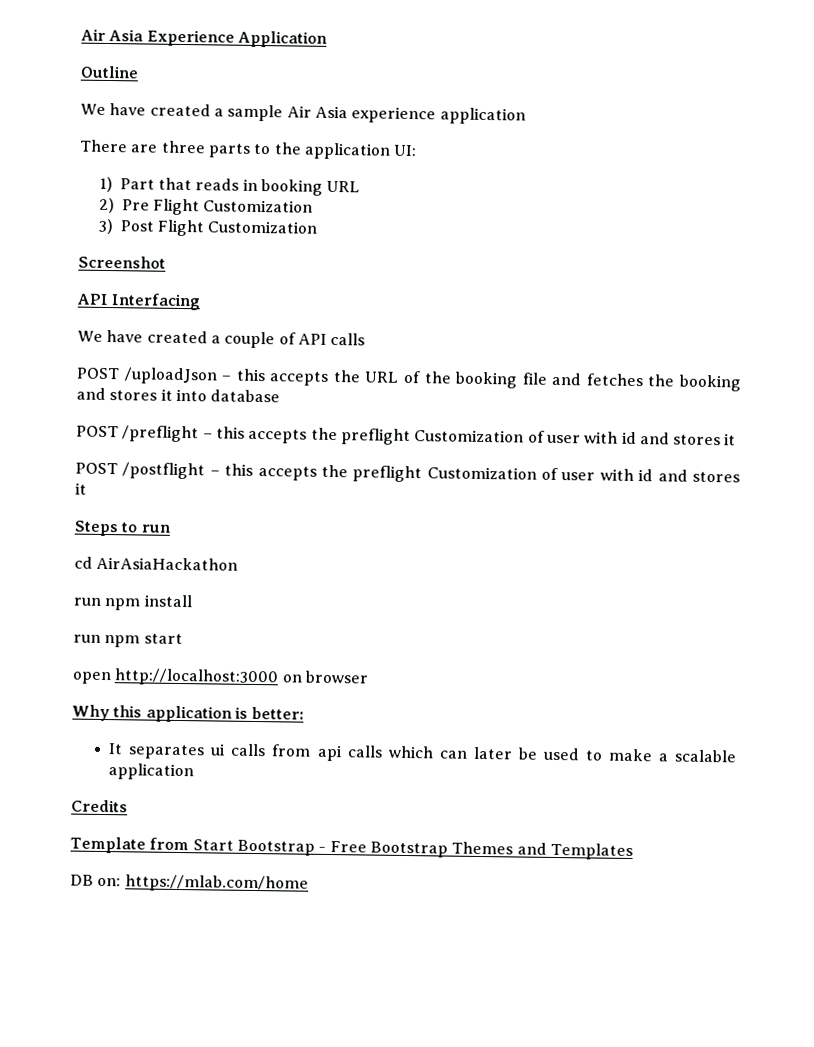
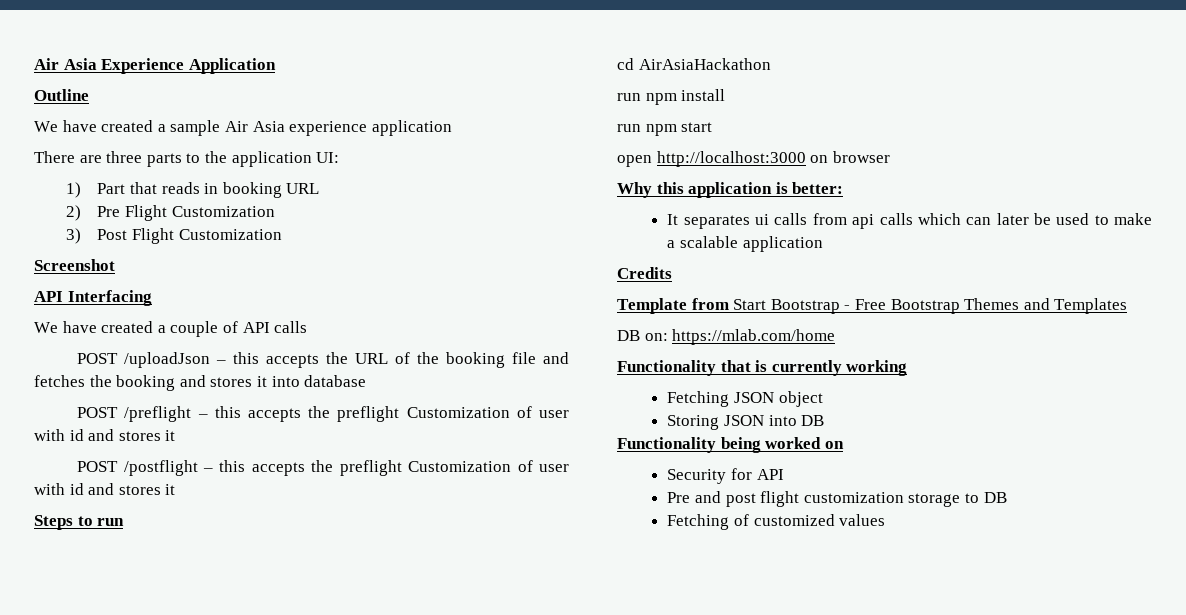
+ Functionality that is currently working
+ Fetching JSON object
+ Storing JSON into DB
+ Functionality being worked on
+ Security for API
+ Pre and post flight customization storage to DB
+ Fetching of customized values

